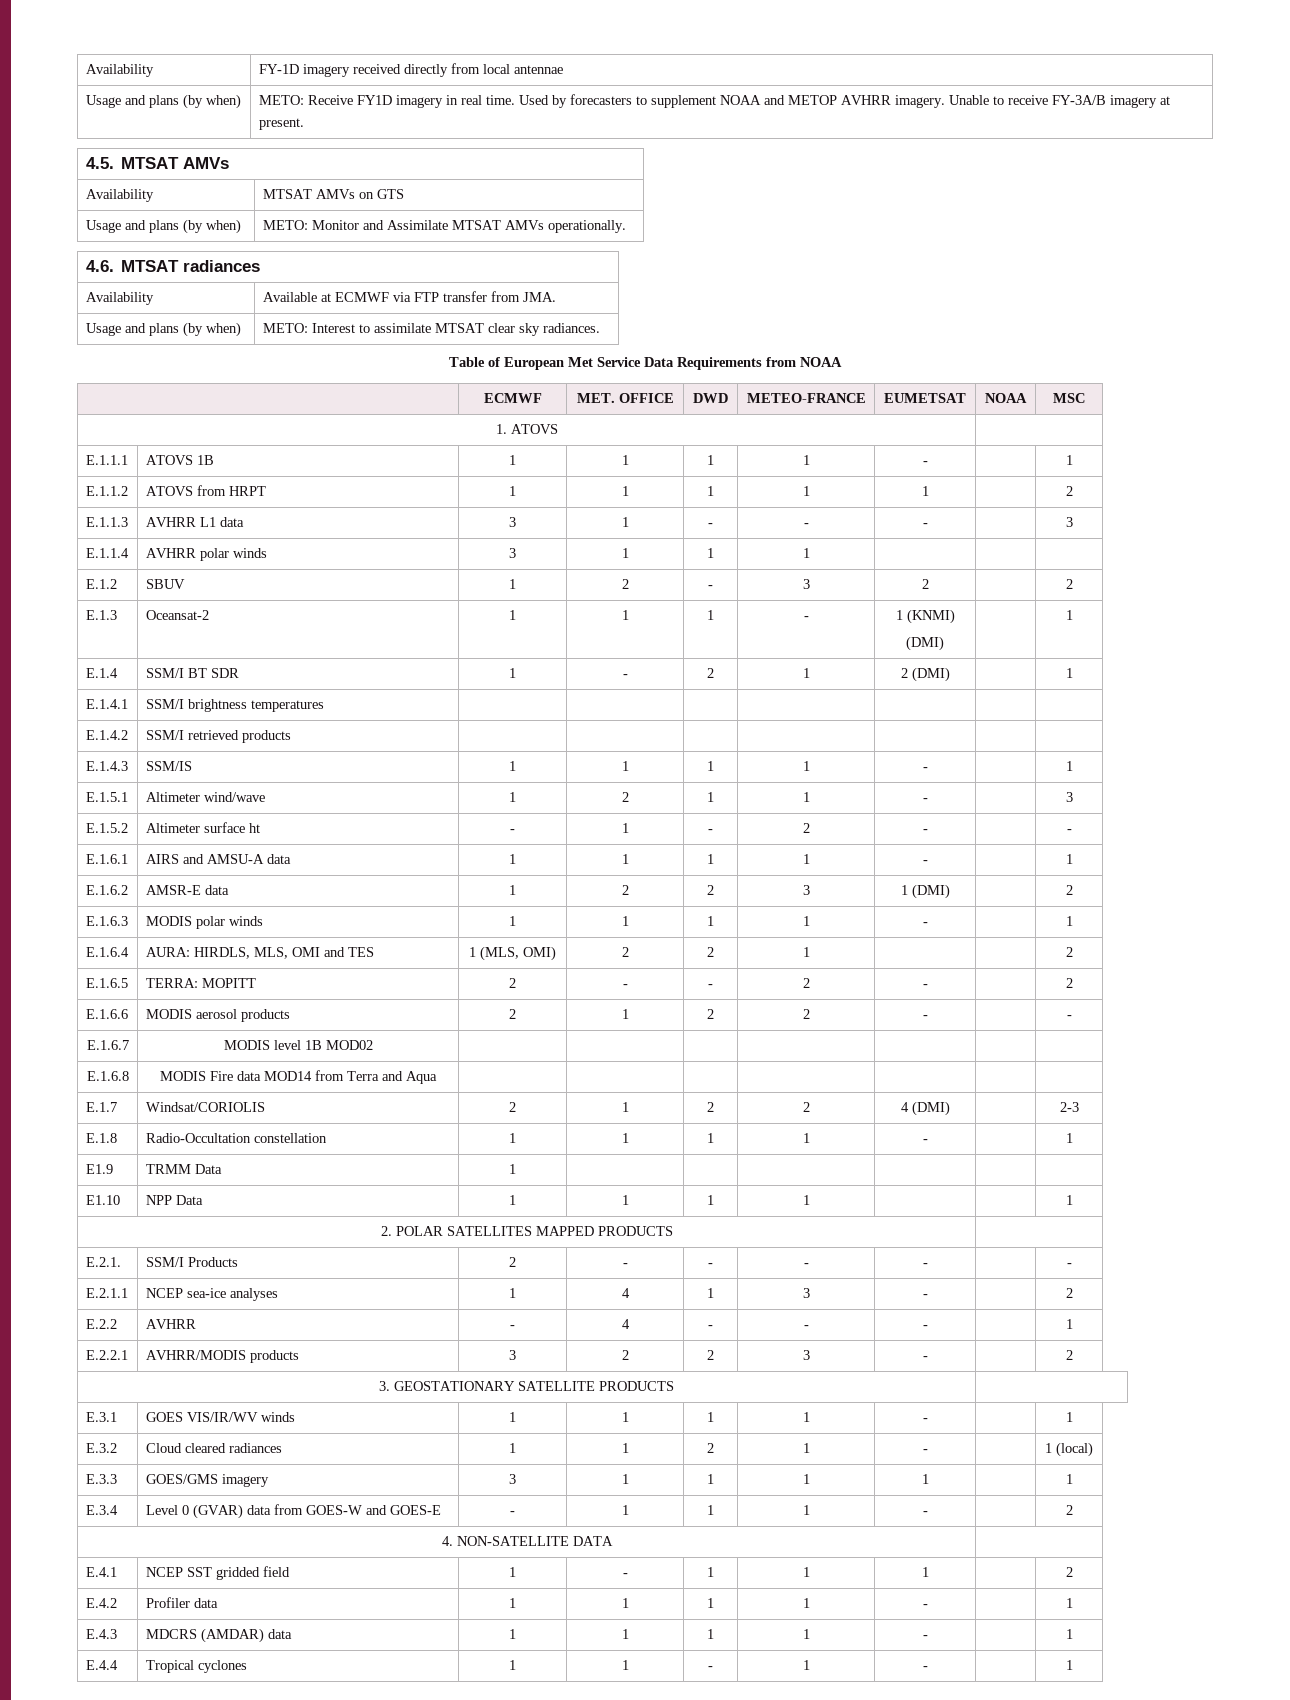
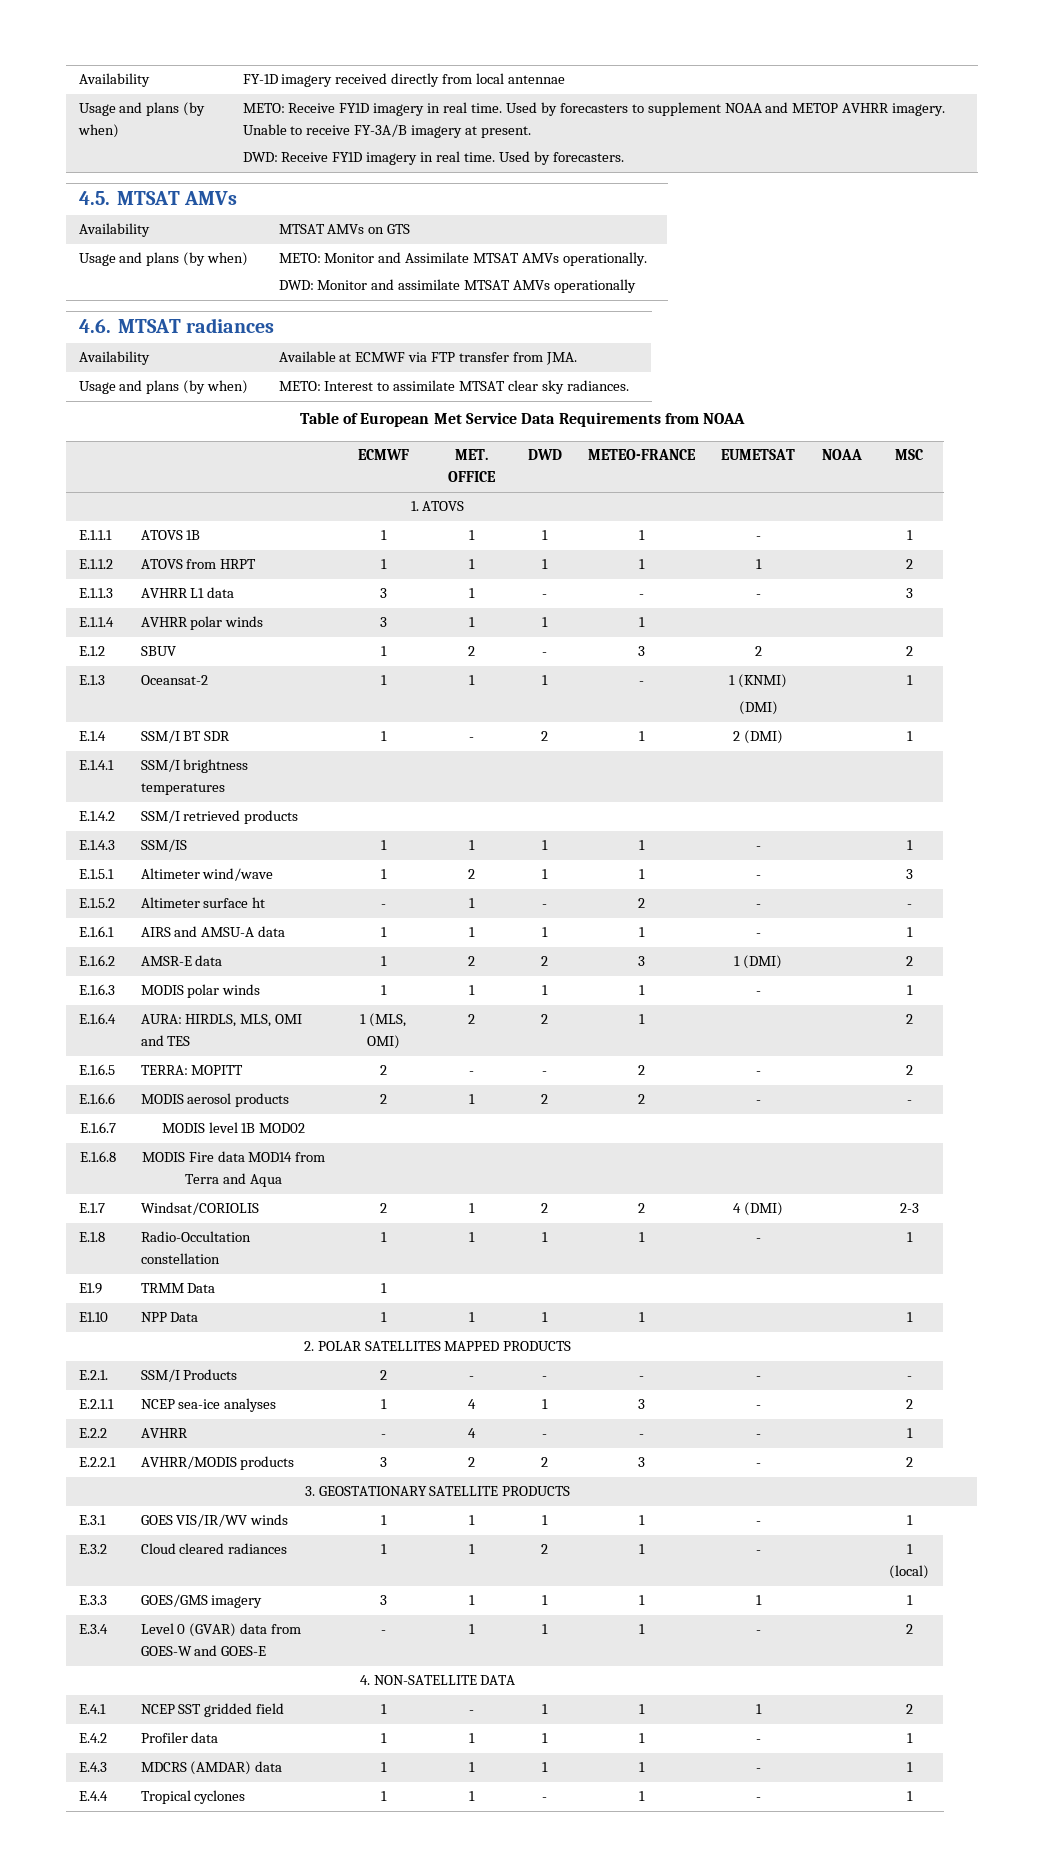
  Usage and plans (by when) | METO: Receive FY1D imagery in real time. Used by forecasters to supplement NOAA and METOP AVHRR imagery. Unable to receive FY-3A/B imagery at present.
+ DWD: Receive FY1D imagery in real time. Used by forecasters.
  Usage and plans (by when) | METO: Monitor and Assimilate MTSAT AMVs operationally.
+ DWD: Monitor and assimilate MTSAT AMVs operationally

